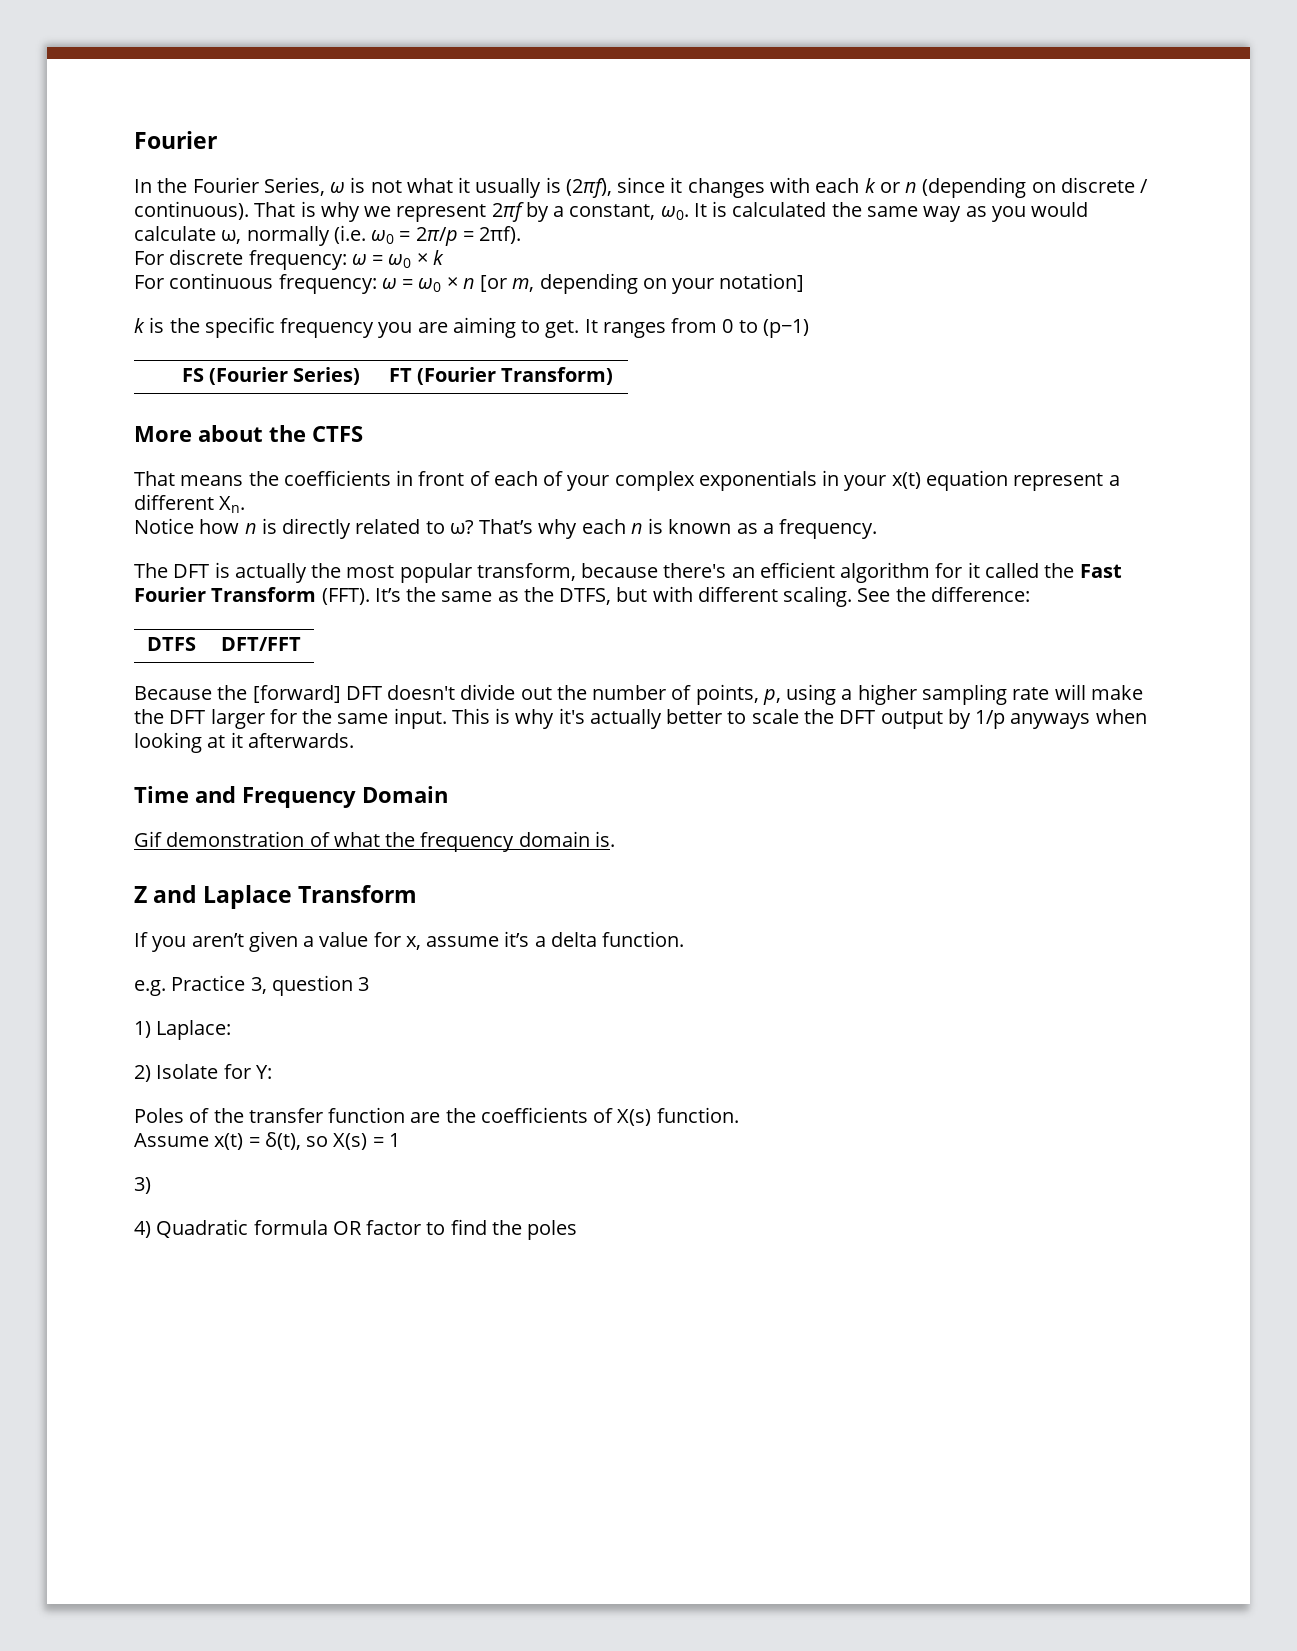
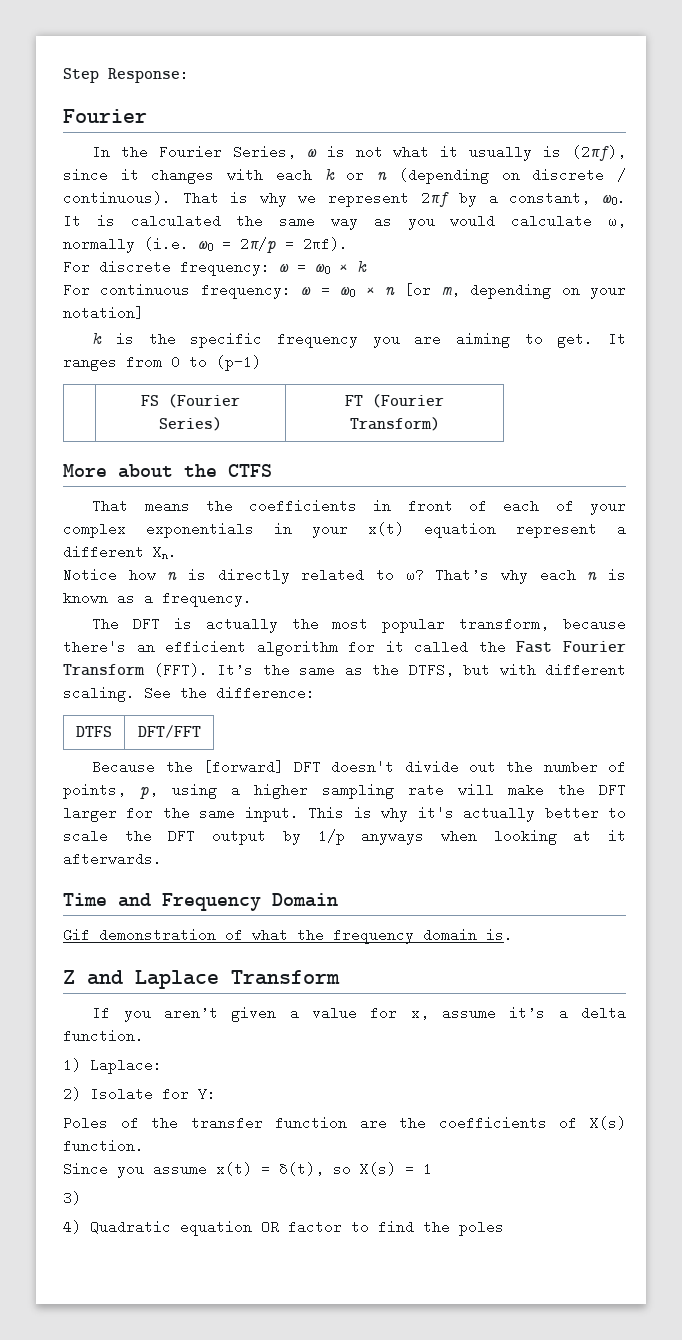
+ Step Response:
- e.g. Practice 3, question 3
- Assume x(t) = δ(t), so X(s) = 1
+ Since you assume x(t) = δ(t), so X(s) = 1
- 4) Quadratic formula OR factor to find the poles
+ 4) Quadratic equation OR factor to find the poles

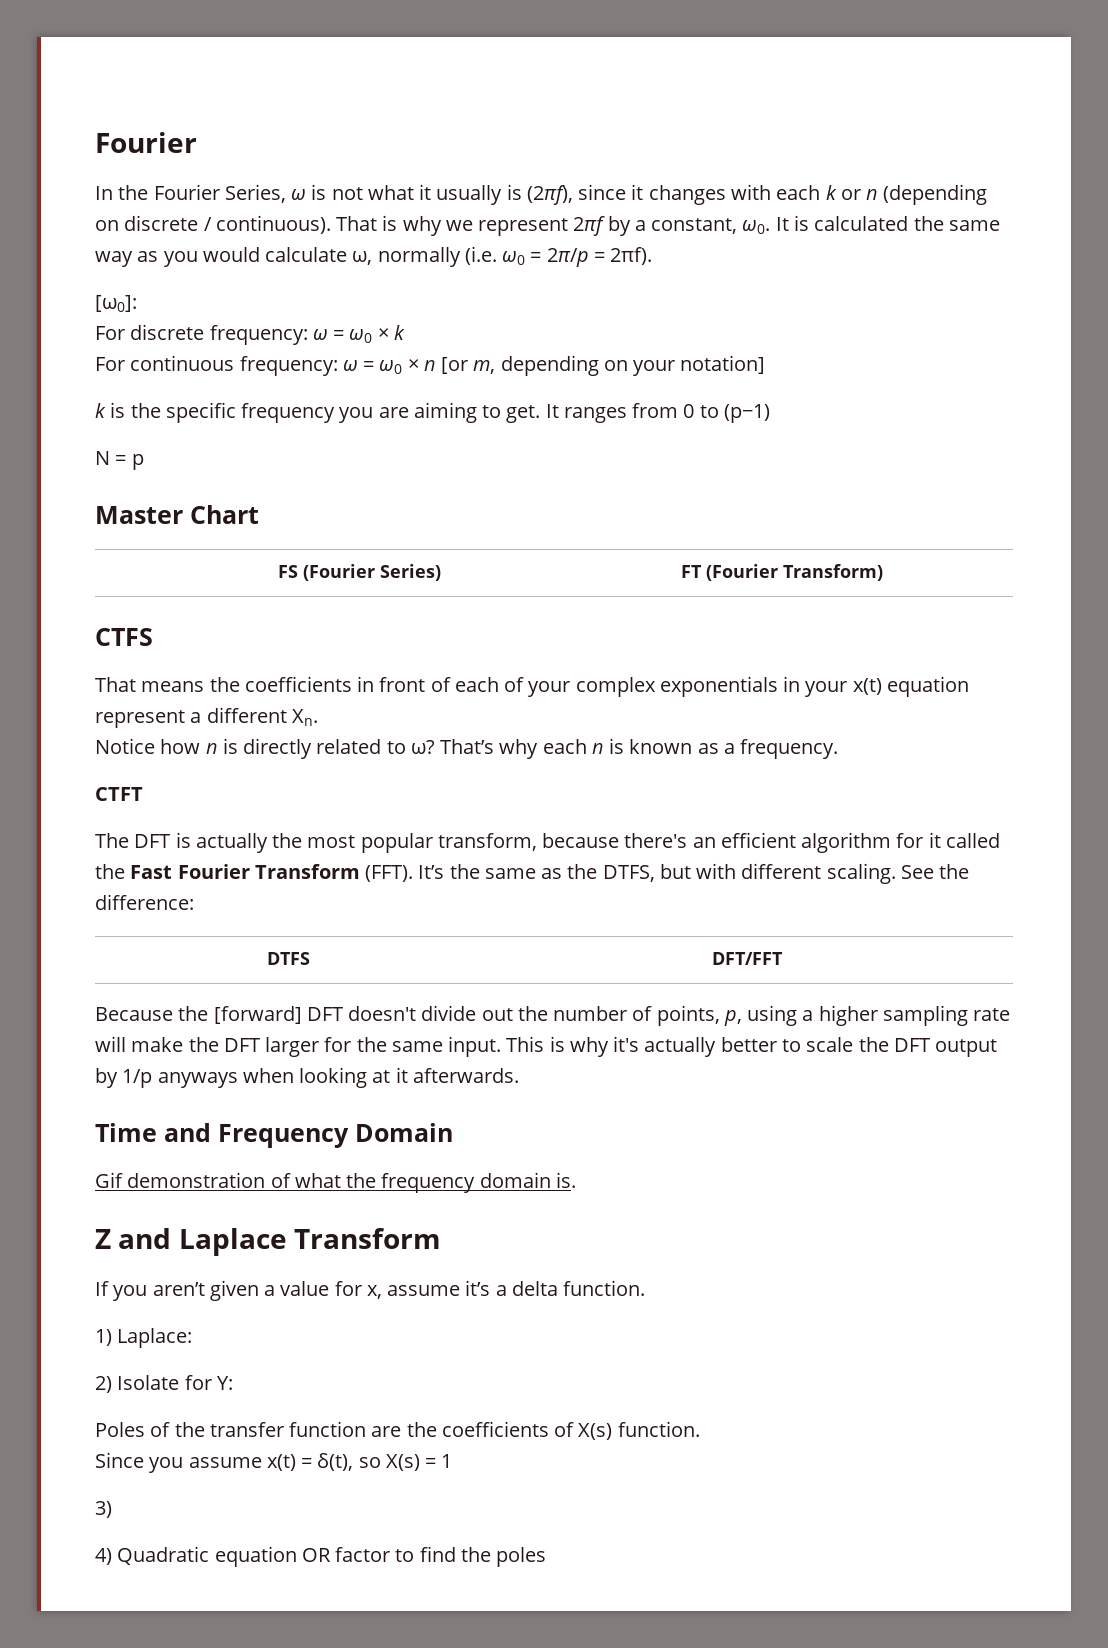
- Step Response:
+ [ω0]:
+ N = p
+ Master Chart
- More about the CTFS
+ CTFS
+ CTFT

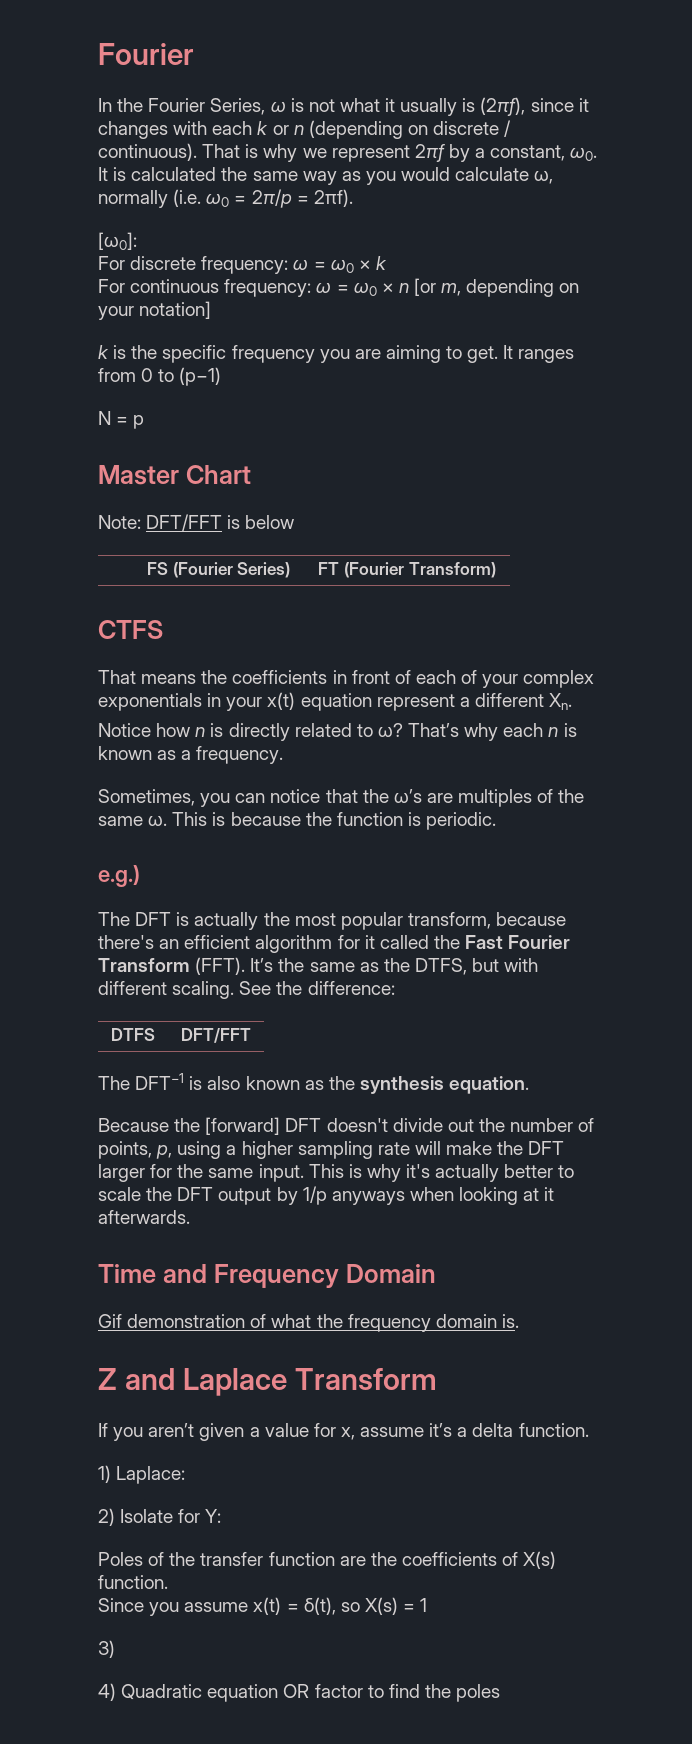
+ Note: DFT/FFT is below
- CTFT
+ Sometimes, you can notice that the ω’s are multiples of the same ω. This is because the function is periodic.
+ e.g.)
+ The DFT−1 is also known as the synthesis equation.

